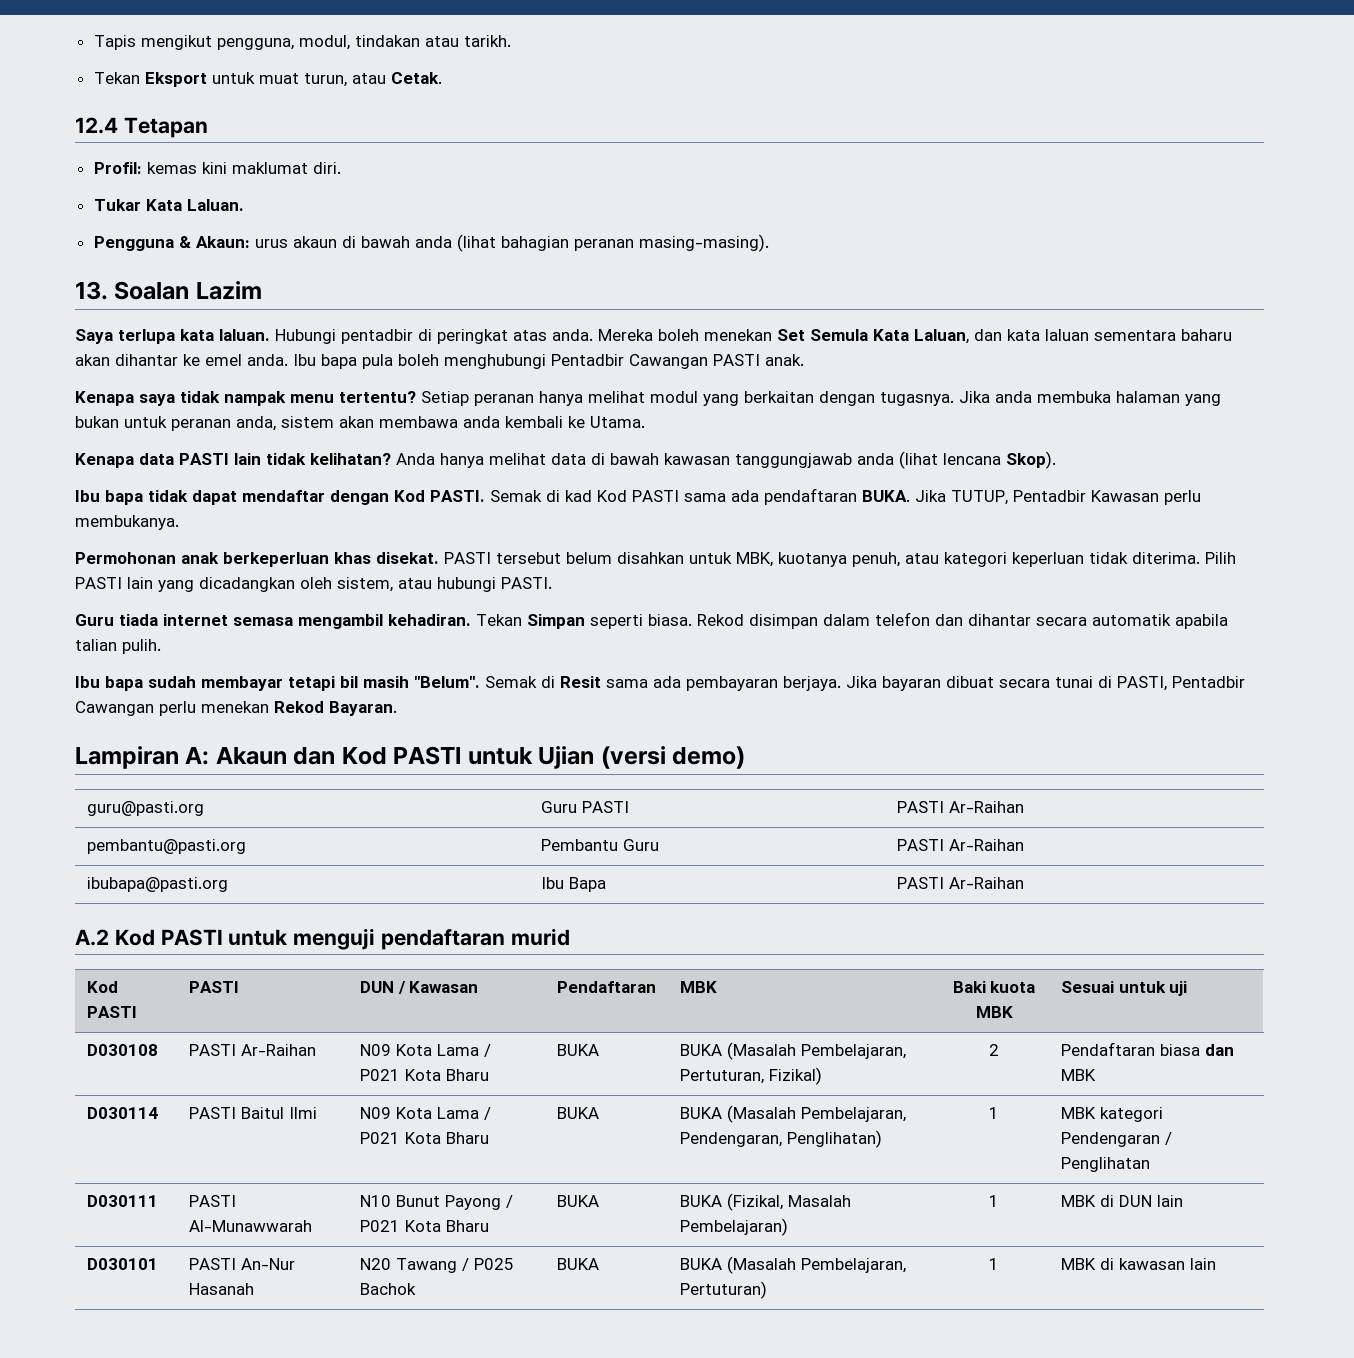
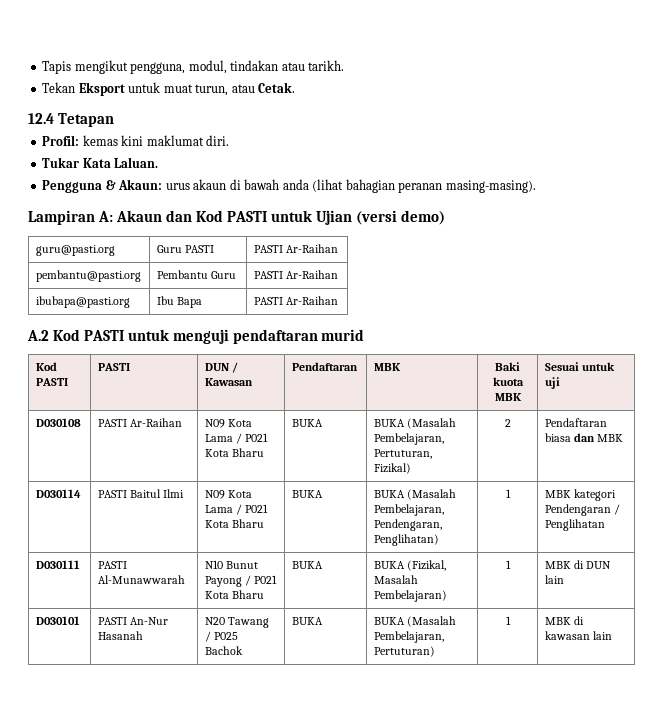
- 13. Soalan Lazim
- Saya terlupa kata laluan. Hubungi pentadbir di peringkat atas anda. Mereka boleh menekan Set Semula Kata Laluan, dan kata laluan sementara baharu akan dihantar ke emel anda. Ibu bapa pula boleh menghubungi Pentadbir Cawangan PASTI anak.
- Kenapa saya tidak nampak menu tertentu? Setiap peranan hanya melihat modul yang berkaitan dengan tugasnya. Jika anda membuka halaman yang bukan untuk peranan anda, sistem akan membawa anda kembali ke Utama.
- Kenapa data PASTI lain tidak kelihatan? Anda hanya melihat data di bawah kawasan tanggungjawab anda (lihat lencana Skop).
- Ibu bapa tidak dapat mendaftar dengan Kod PASTI. Semak di kad Kod PASTI sama ada pendaftaran BUKA. Jika TUTUP, Pentadbir Kawasan perlu membukanya.
- Permohonan anak berkeperluan khas disekat. PASTI tersebut belum disahkan untuk MBK, kuotanya penuh, atau kategori keperluan tidak diterima. Pilih PASTI lain yang dicadangkan oleh sistem, atau hubungi PASTI.
- Guru tiada internet semasa mengambil kehadiran. Tekan Simpan seperti biasa. Rekod disimpan dalam telefon dan dihantar secara automatik apabila talian pulih.
- Ibu bapa sudah membayar tetapi bil masih "Belum". Semak di Resit sama ada pembayaran berjaya. Jika bayaran dibuat secara tunai di PASTI, Pentadbir Cawangan perlu menekan Rekod Bayaran.

